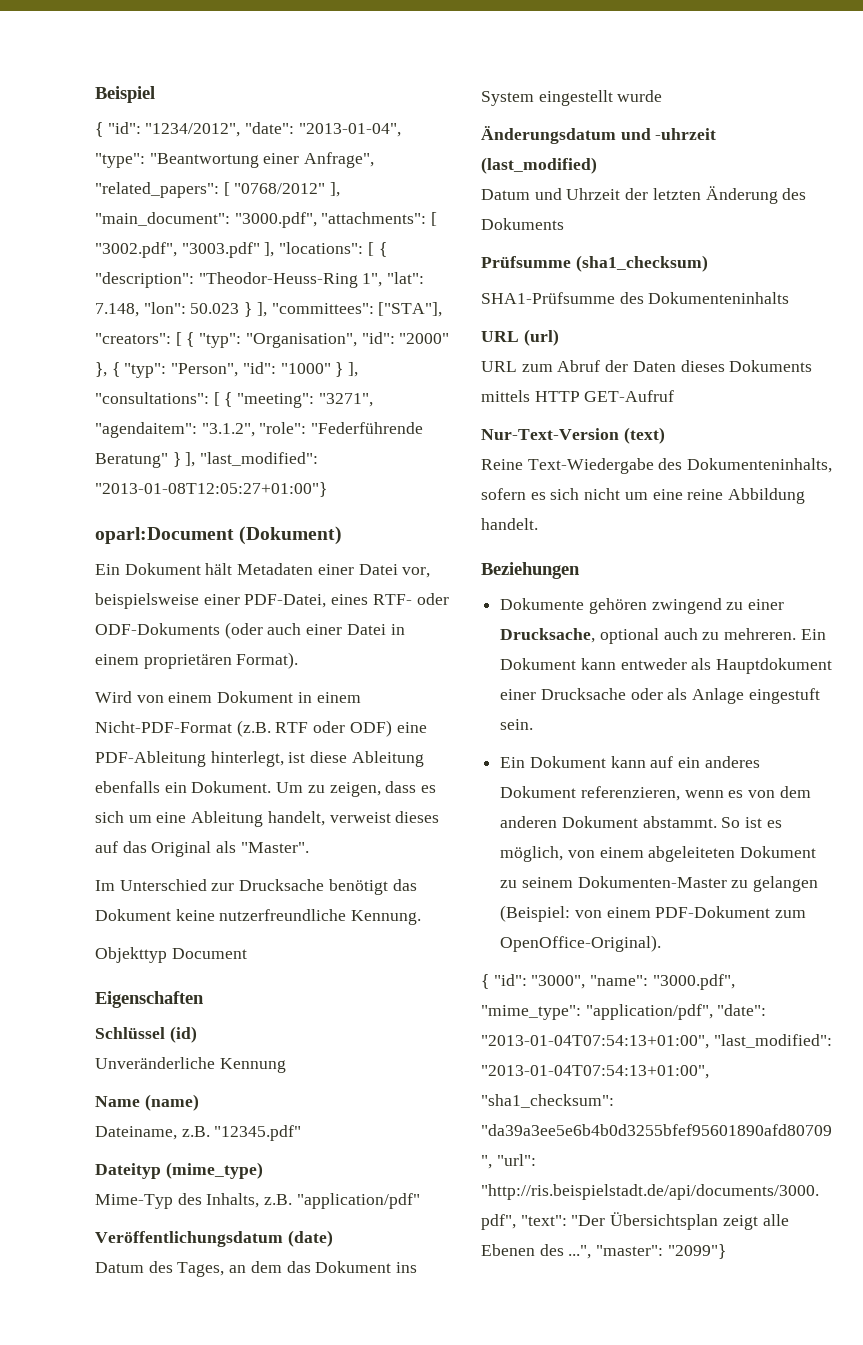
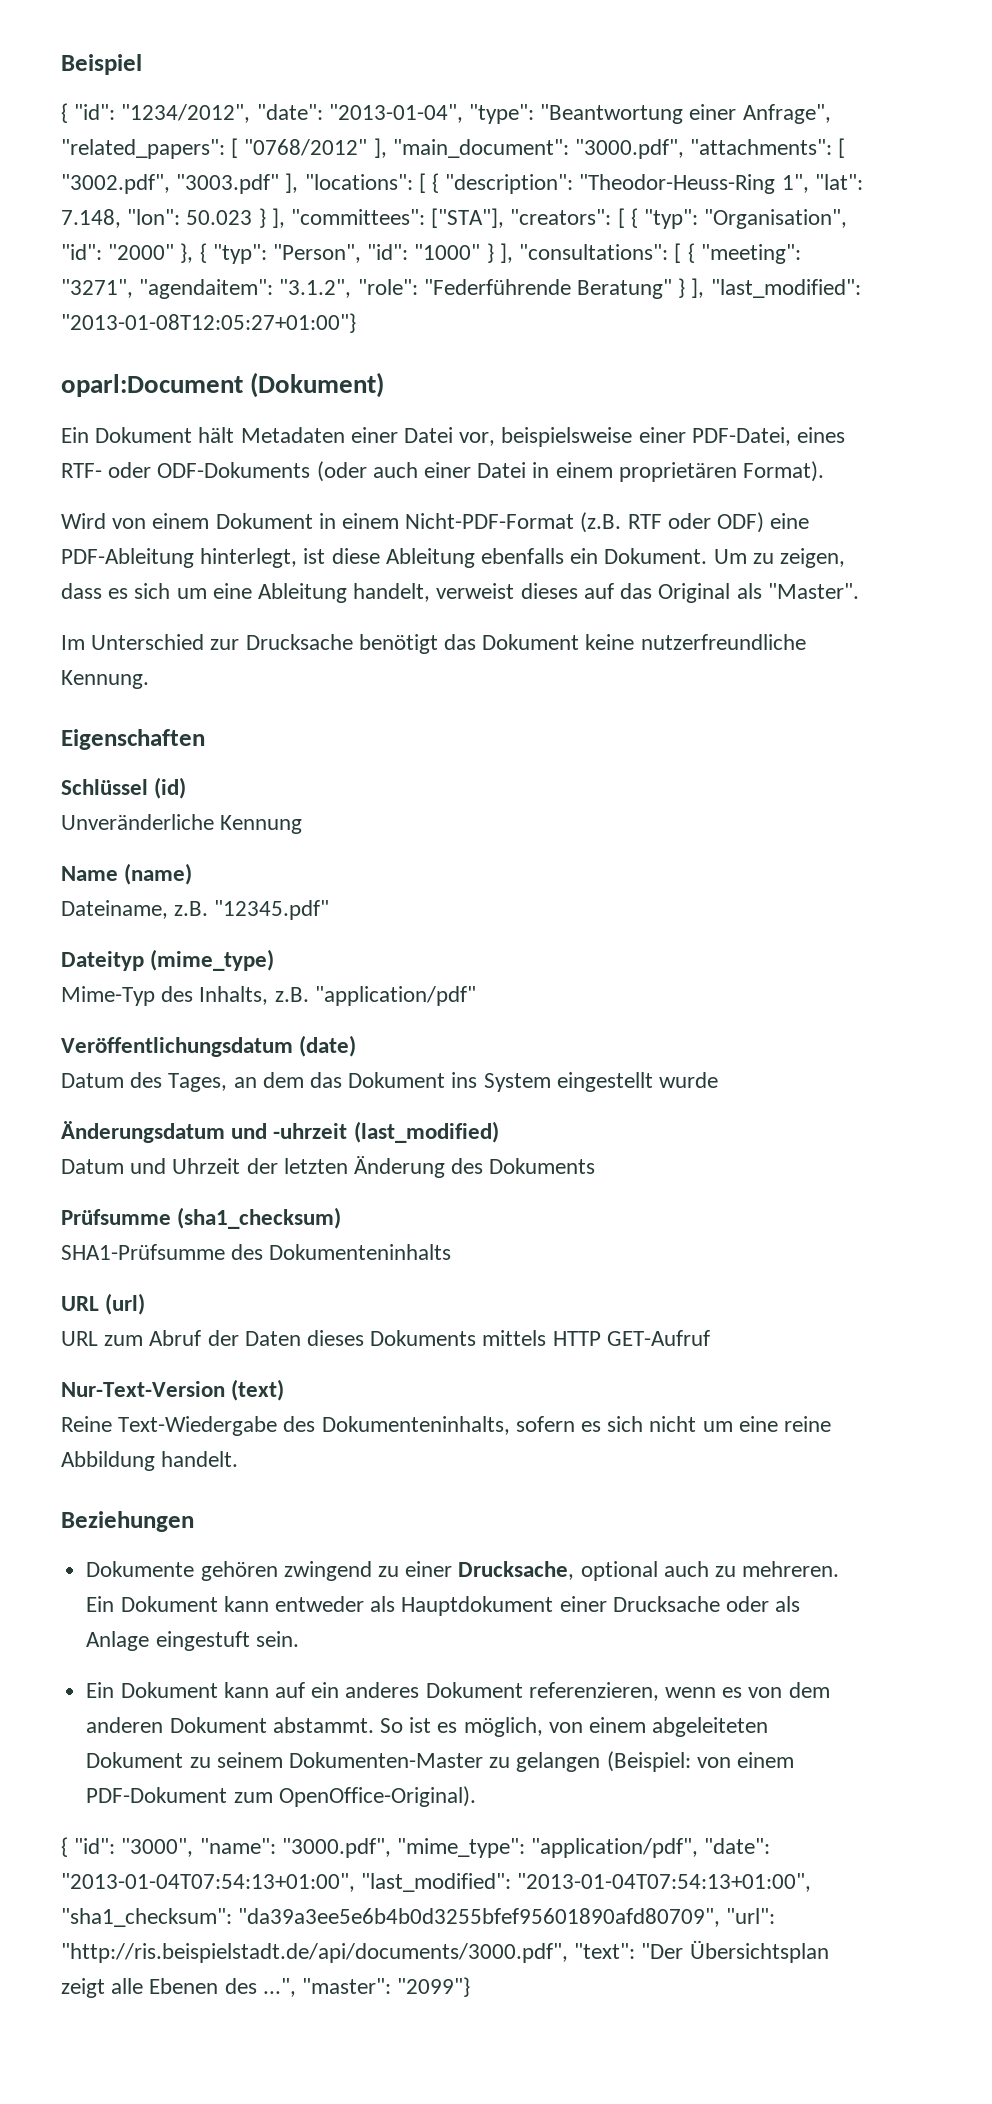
- Objekttyp Document

